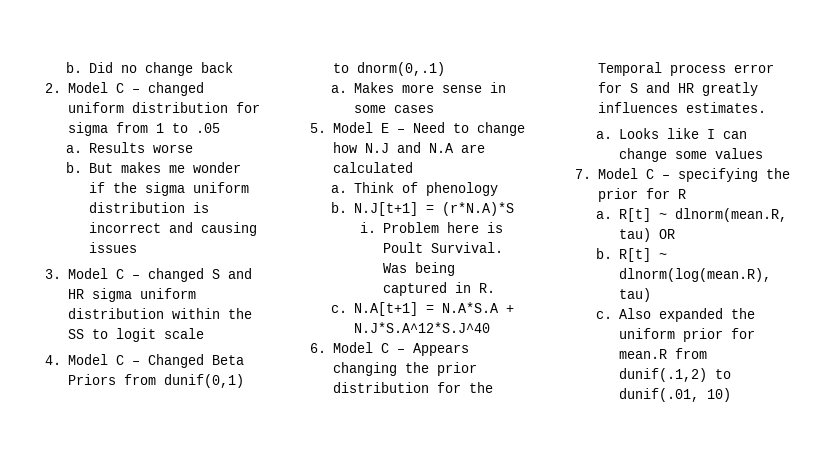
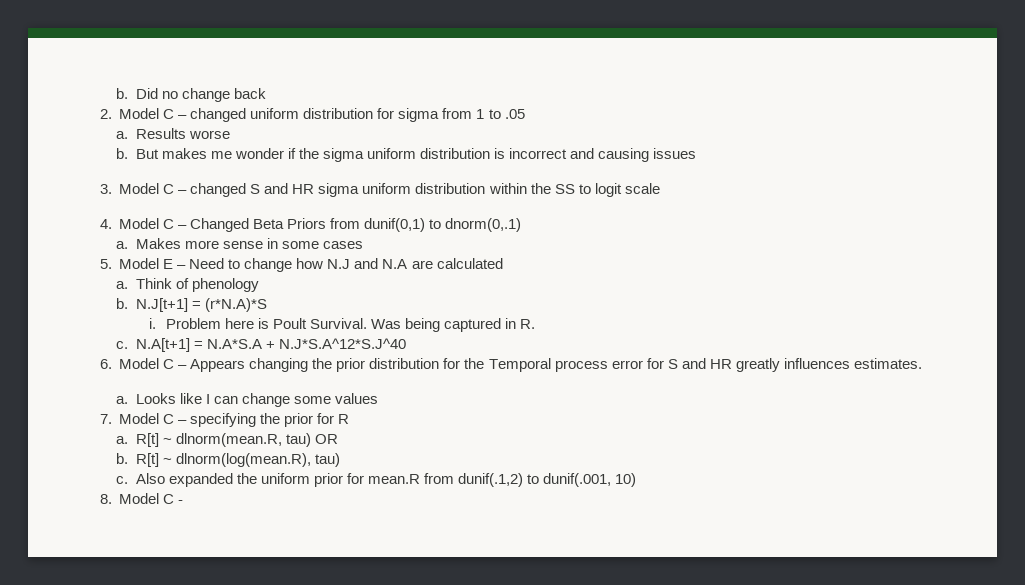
- Also expanded the uniform prior for mean.R from dunif(.1,2) to dunif(.01, 10)
+ Also expanded the uniform prior for mean.R from dunif(.1,2) to dunif(.001, 10)
+ 8. Model C -

